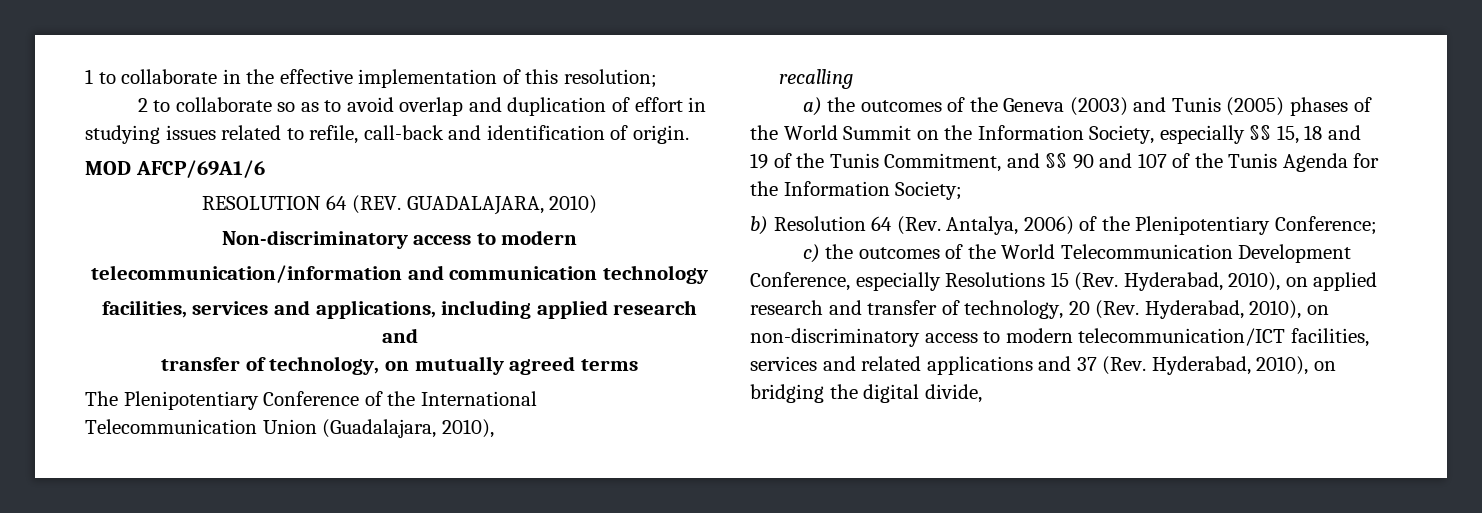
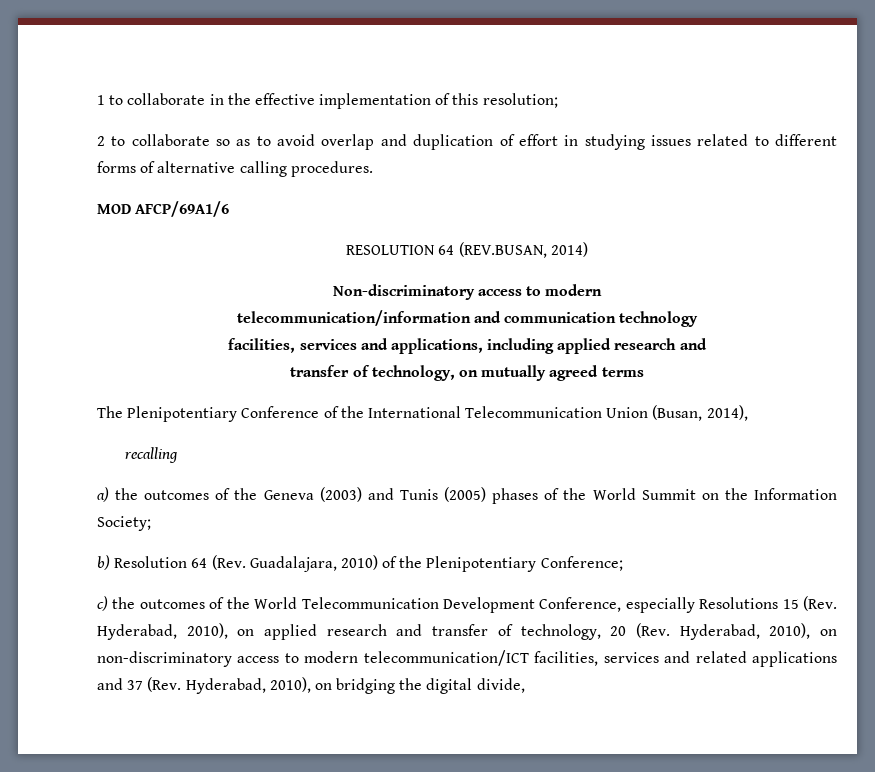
- 2 to collaborate so as to avoid overlap and duplication of effort in studying issues related to refile, call-back and identification of origin.
+ 2 to collaborate so as to avoid overlap and duplication of effort in studying issues related to different forms of alternative calling procedures.
- RESOLUTION 64 (REV. GUADALAJARA, 2010)
+ RESOLUTION 64 (REV.BUSAN, 2014)
- The Plenipotentiary Conference of the International Telecommunication Union (Guadalajara, 2010),
+ The Plenipotentiary Conference of the International Telecommunication Union (Busan, 2014),
- a) the outcomes of the Geneva (2003) and Tunis (2005) phases of the World Summit on the Information Society, especially §§ 15, 18 and 19 of the Tunis Commitment, and §§ 90 and 107 of the Tunis Agenda for the Information Society;
+ a) the outcomes of the Geneva (2003) and Tunis (2005) phases of the World Summit on the Information Society;
- b) Resolution 64 (Rev. Antalya, 2006) of the Plenipotentiary Conference;
+ b) Resolution 64 (Rev. Guadalajara, 2010) of the Plenipotentiary Conference;

